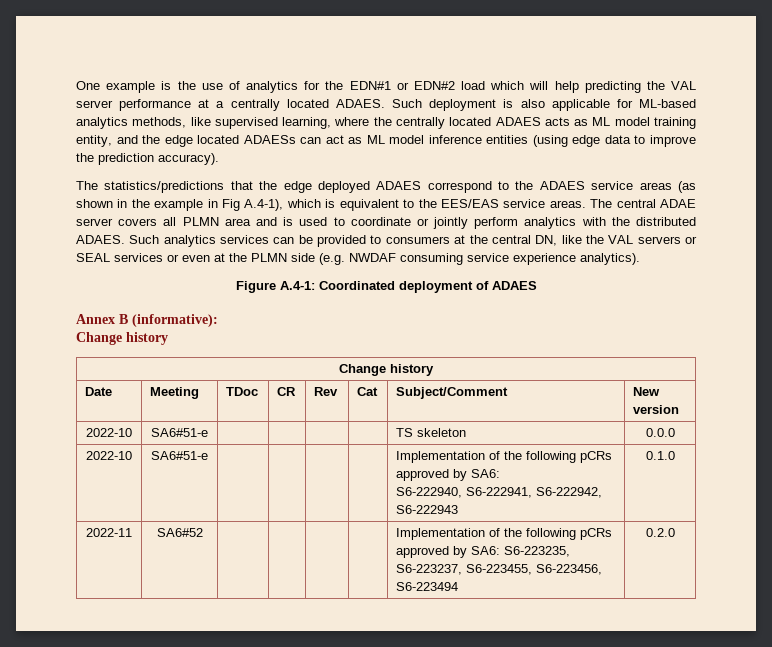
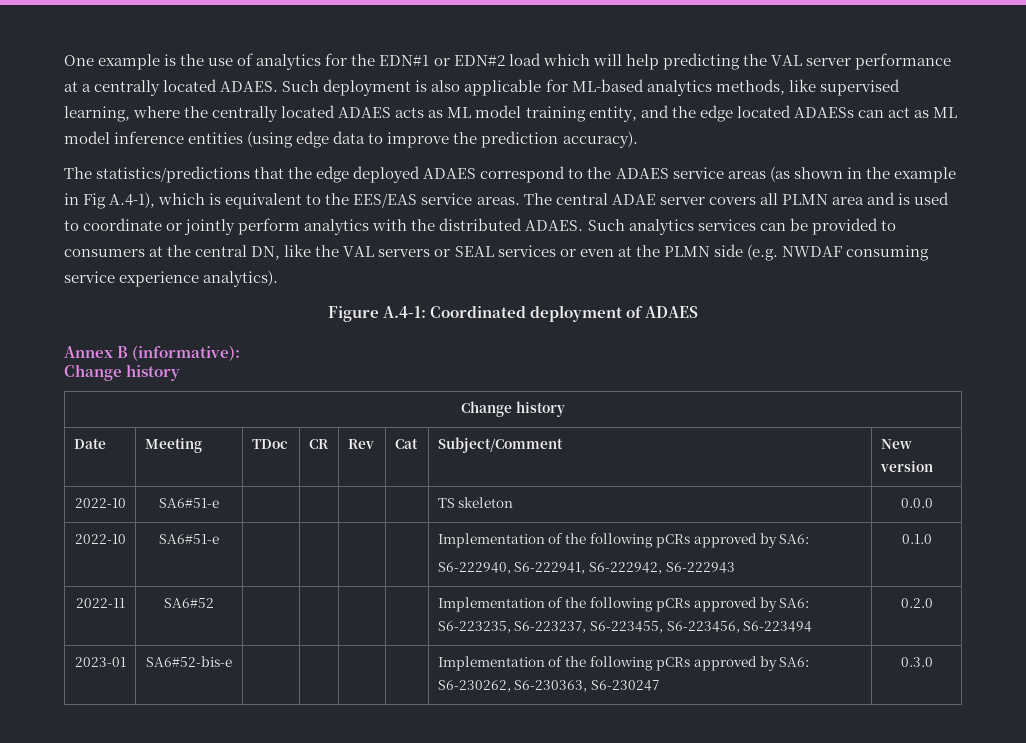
+ 2023-01 | SA6#52-bis-e | | | | | Implementation of the following pCRs approved by SA6: S6-230262, S6-230363, S6-230247 | 0.3.0

